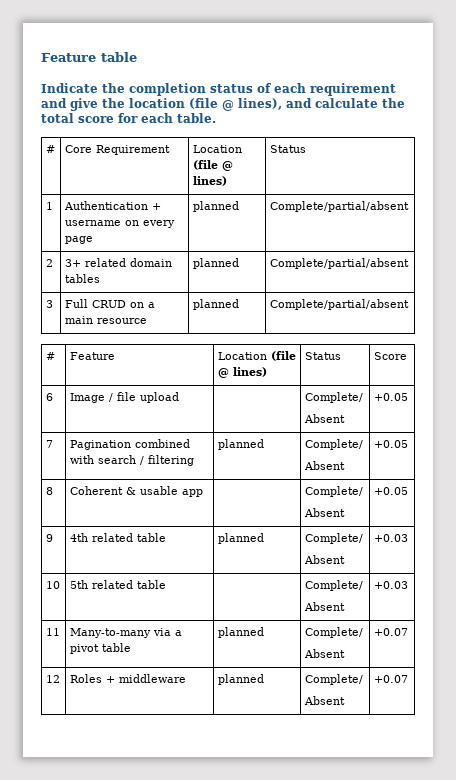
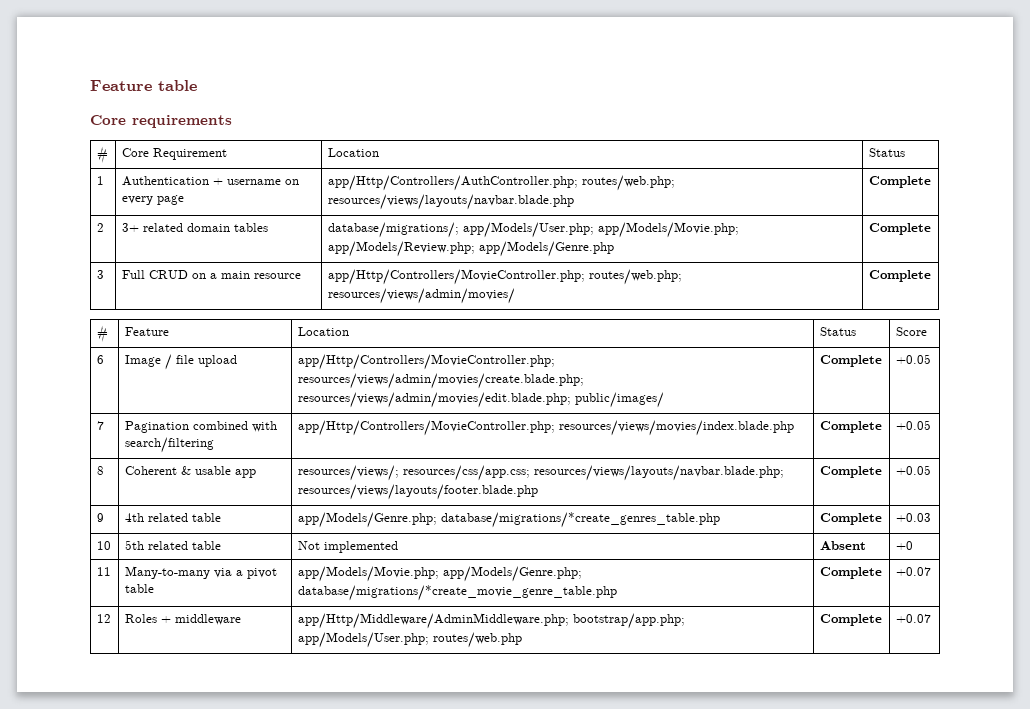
- Indicate the completion status of each requirement and give the location (file @ lines), and calculate the total score for each table.
+ Core requirements
- # | Core Requirement | Location (file @ lines) | Status
+ # | Core Requirement | Location | Status
- 1 | Authentication + username on every page | planned | Complete/partial/absent
+ 1 | Authentication + username on every page | app/Http/Controllers/AuthController.php; routes/web.php; resources/views/layouts/navbar.blade.php | Complete
- 2 | 3+ related domain tables | planned | Complete/partial/absent
+ 2 | 3+ related domain tables | database/migrations/; app/Models/User.php; app/Models/Movie.php; app/Models/Review.php; app/Models/Genre.php | Complete
- 3 | Full CRUD on a main resource | planned | Complete/partial/absent
+ 3 | Full CRUD on a main resource | app/Http/Controllers/MovieController.php; routes/web.php; resources/views/admin/movies/ | Complete
- # | Feature | Location (file @ lines) | Status | Score
+ # | Feature | Location | Status | Score
- 6 | Image / file upload | | Complete/
- Absent | +0.05
+ 6 | Image / file upload | app/Http/Controllers/MovieController.php; resources/views/admin/movies/create.blade.php; resources/views/admin/movies/edit.blade.php; public/images/ | Complete | +0.05
- 7 | Pagination combined with search / filtering | planned | Complete/
- Absent | +0.05
+ 7 | Pagination combined with search/filtering | app/Http/Controllers/MovieController.php; resources/views/movies/index.blade.php | Complete | +0.05
- 8 | Coherent & usable app | | Complete/
- Absent | +0.05
+ 8 | Coherent & usable app | resources/views/; resources/css/app.css; resources/views/layouts/navbar.blade.php; resources/views/layouts/footer.blade.php | Complete | +0.05
- 9 | 4th related table | planned | Complete/
- Absent | +0.03
+ 9 | 4th related table | app/Models/Genre.php; database/migrations/*create_genres_table.php | Complete | +0.03
- 10 | 5th related table | | Complete/
- Absent | +0.03
+ 10 | 5th related table | Not implemented | Absent | +0
- 11 | Many-to-many via a pivot table | planned | Complete/
- Absent | +0.07
+ 11 | Many-to-many via a pivot table | app/Models/Movie.php; app/Models/Genre.php; database/migrations/*create_movie_genre_table.php | Complete | +0.07
- 12 | Roles + middleware | planned | Complete/
- Absent | +0.07
+ 12 | Roles + middleware | app/Http/Middleware/AdminMiddleware.php; bootstrap/app.php; app/Models/User.php; routes/web.php | Complete | +0.07

